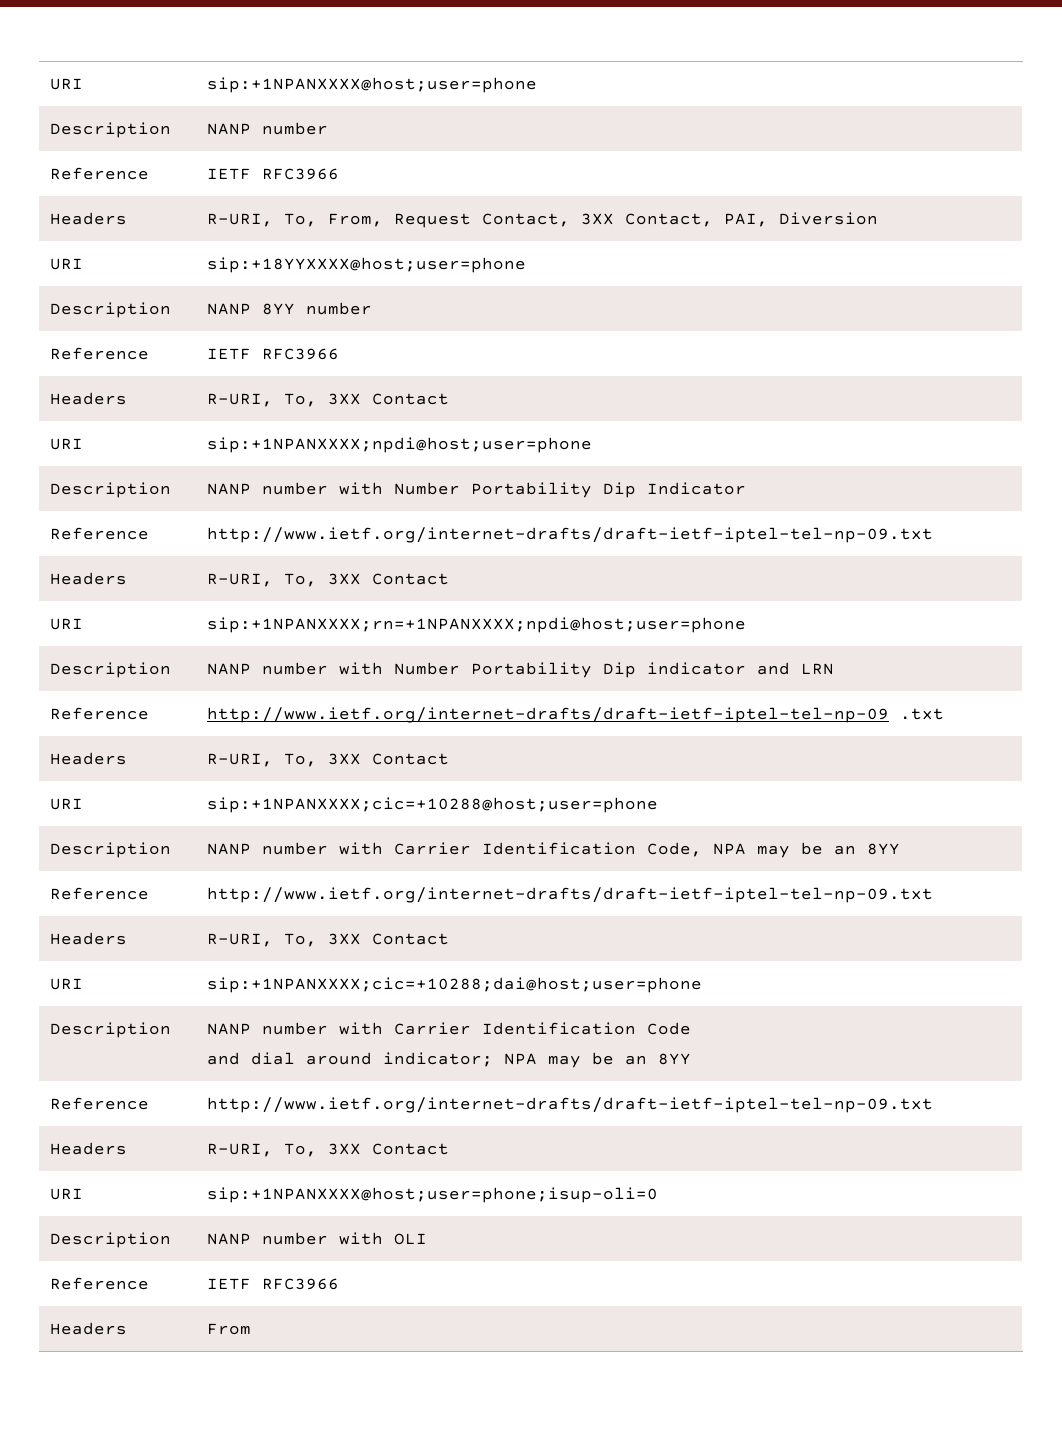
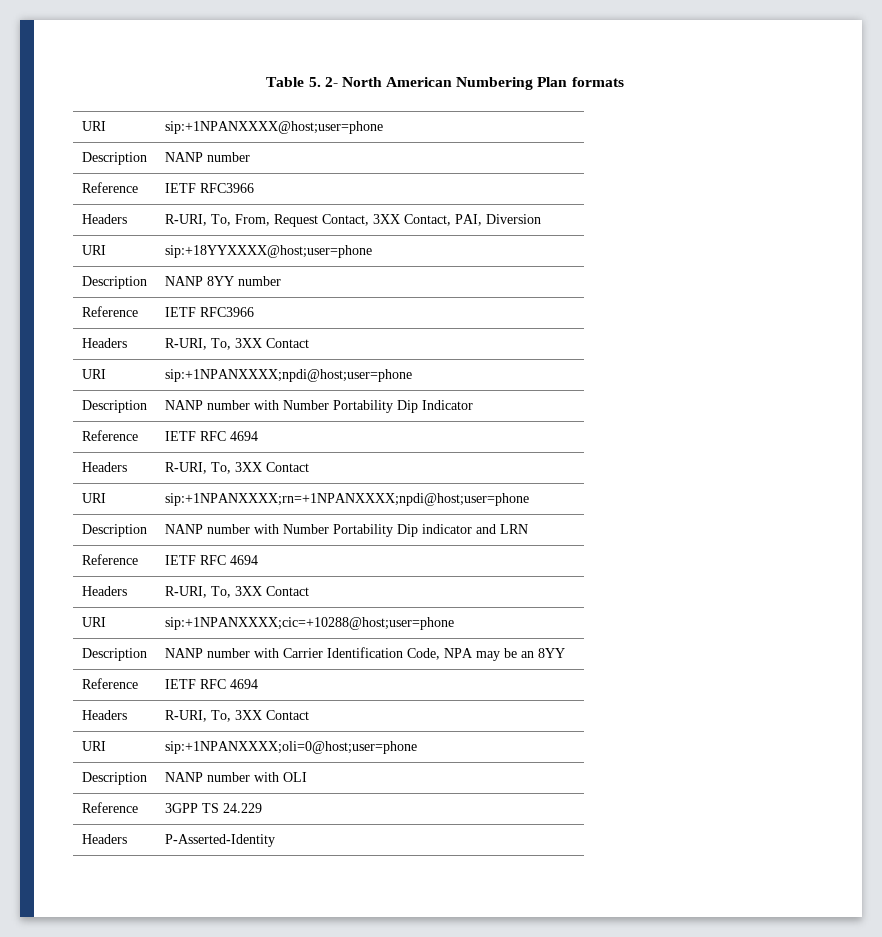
+ Table 5. 2- North American Numbering Plan formats
  Description | NANP number with Number Portability Dip Indicator
- Reference | http://www.ietf.org/internet-drafts/draft-ietf-iptel-tel-np-09.txt
+ Reference | IETF RFC 4694
  Description | NANP number with Number Portability Dip indicator and LRN
- Reference | http://www.ietf.org/internet-drafts/draft-ietf-iptel-tel-np-09 .txt
+ Reference | IETF RFC 4694
  Description | NANP number with Carrier Identification Code, NPA may be an 8YY
- Reference | http://www.ietf.org/internet-drafts/draft-ietf-iptel-tel-np-09.txt
+ Reference | IETF RFC 4694
  Headers | R-URI, To, 3XX Contact
- URI | sip:+1NPANXXXX;cic=+10288;dai@host;user=phone
- Description | NANP number with Carrier Identification Code
- and dial around indicator; NPA may be an 8YY
- Reference | http://www.ietf.org/internet-drafts/draft-ietf-iptel-tel-np-09.txt
- Headers | R-URI, To, 3XX Contact
- URI | sip:+1NPANXXXX@host;user=phone;isup-oli=0
+ URI | sip:+1NPANXXXX;oli=0@host;user=phone
  Description | NANP number with OLI
- Reference | IETF RFC3966
- Headers | From
+ Reference | 3GPP TS 24.229
+ Headers | P-Asserted-Identity

